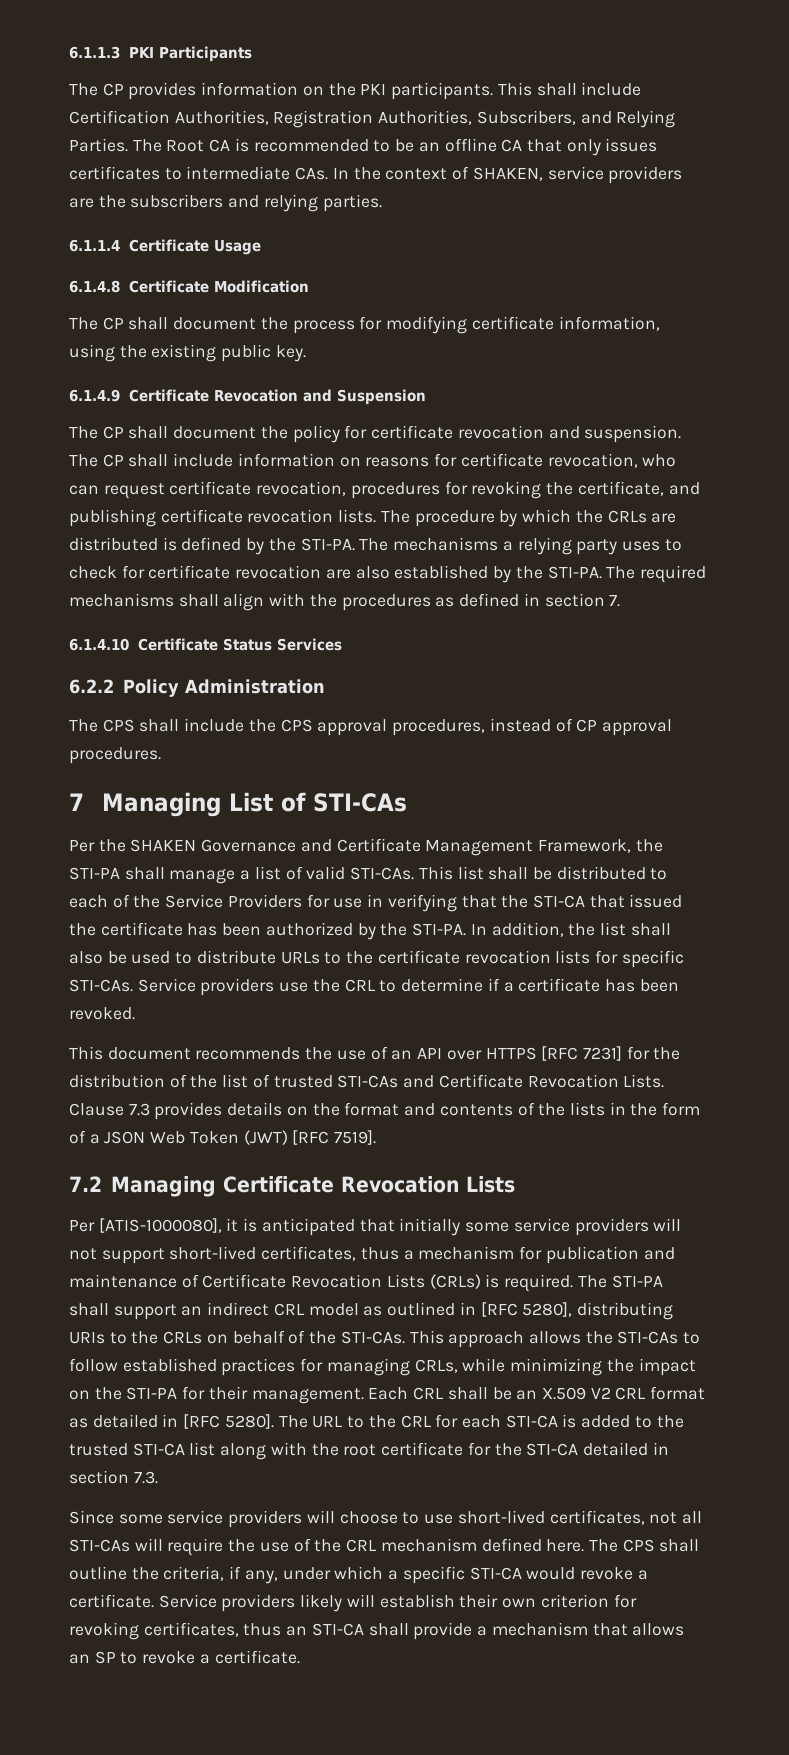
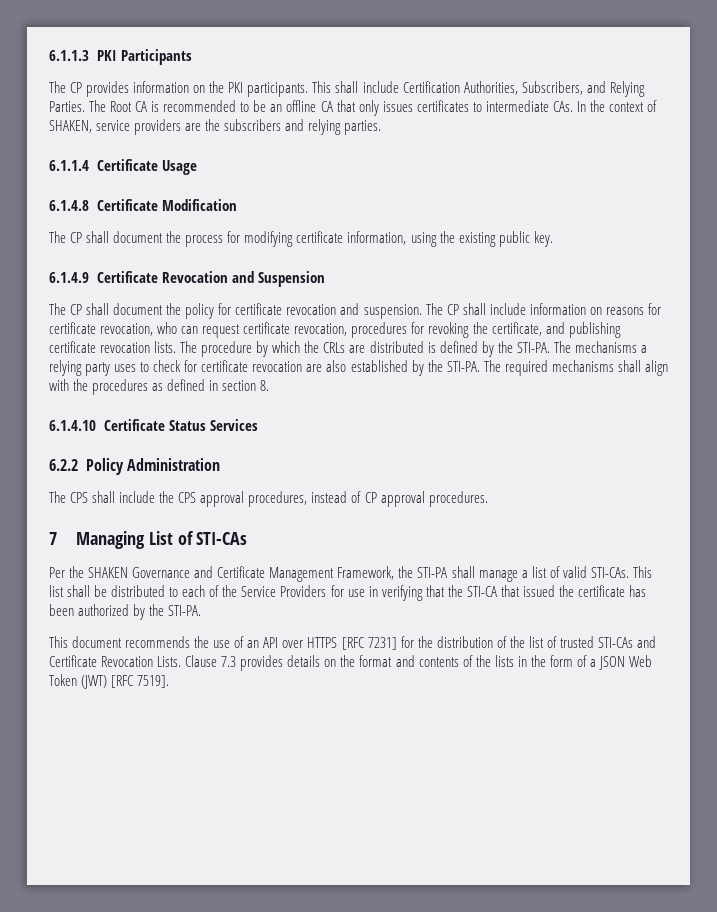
- This shall include Certification Authorities, Registration Authorities, Subscribers, and Relying Parties.
+ This shall include Certification Authorities, Subscribers, and Relying Parties.
- The required mechanisms shall align with the procedures as defined in section 7.
+ The required mechanisms shall align with the procedures as defined in section 8.
- In addition, the list shall also be used to distribute URLs to the certificate revocation lists for specific STI-CAs. Service providers use the CRL to determine if a certificate has been revoked.
- 7.2 Managing Certificate Revocation Lists
- Per [ATIS-1000080], it is anticipated that initially some service providers will not support short-lived certificates, thus a mechanism for publication and maintenance of Certificate Revocation Lists (CRLs) is required. The STI-PA shall support an indirect CRL model as outlined in [RFC 5280], distributing URIs to the CRLs on behalf of the STI-CAs. This approach allows the STI-CAs to follow established practices for managing CRLs, while minimizing the impact on the STI-PA for their management. Each CRL shall be an X.509 V2 CRL format as detailed in [RFC 5280]. The URL to the CRL for each STI-CA is added to the trusted STI-CA list along with the root certificate for the STI-CA detailed in section 7.3.
- Since some service providers will choose to use short-lived certificates, not all STI-CAs will require the use of the CRL mechanism defined here. The CPS shall outline the criteria, if any, under which a specific STI-CA would revoke a certificate. Service providers likely will establish their own criterion for revoking certificates, thus an STI-CA shall provide a mechanism that allows an SP to revoke a certificate.

